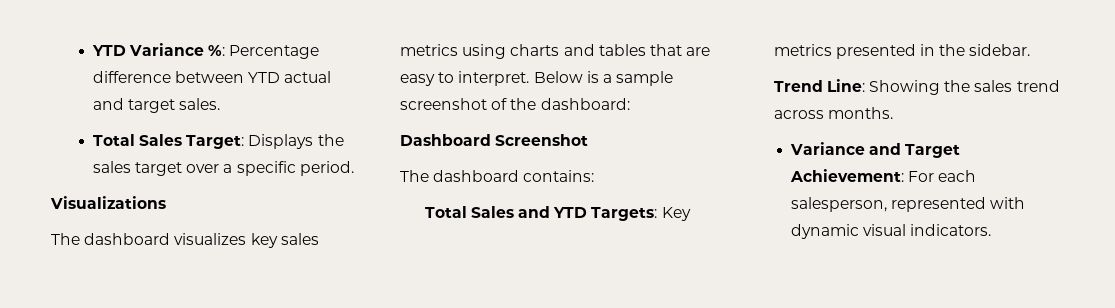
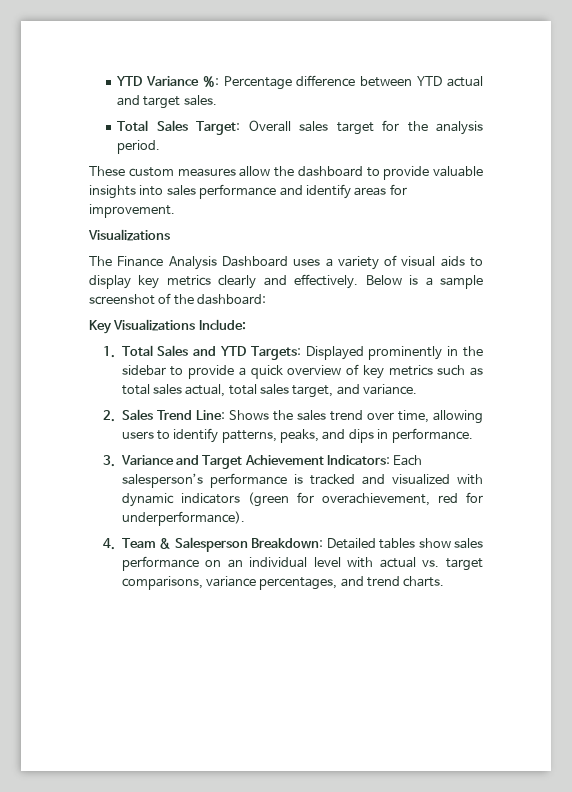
- Total Sales Target: Displays the sales target over a specific period.
+ Total Sales Target: Overall sales target for the analysis period.
+ These custom measures allow the dashboard to provide valuable insights into sales performance and identify areas for improvement.
  Visualizations
- The dashboard visualizes key sales metrics using charts and tables that are easy to interpret.
+ The Finance Analysis Dashboard uses a variety of visual aids to display key metrics clearly and effectively.
- Dashboard Screenshot
- The dashboard contains:
- Total Sales and YTD Targets: Key metrics presented in the sidebar.
- Trend Line: Showing the sales trend across months.
- Variance and Target Achievement: For each salesperson, represented with dynamic visual indicators.
+ Key Visualizations Include:
+ 1. Total Sales and YTD Targets: Displayed prominently in the sidebar to provide a quick overview of key metrics such as total sales actual, total sales target, and variance.
+ 2. Sales Trend Line: Shows the sales trend over time, allowing users to identify patterns, peaks, and dips in performance.
+ 3. Variance and Target Achievement Indicators: Each salesperson’s performance is tracked and visualized with dynamic indicators (green for overachievement, red for underperformance).
+ 4. Team & Salesperson Breakdown: Detailed tables show sales performance on an individual level with actual vs. target comparisons, variance percentages, and trend charts.

